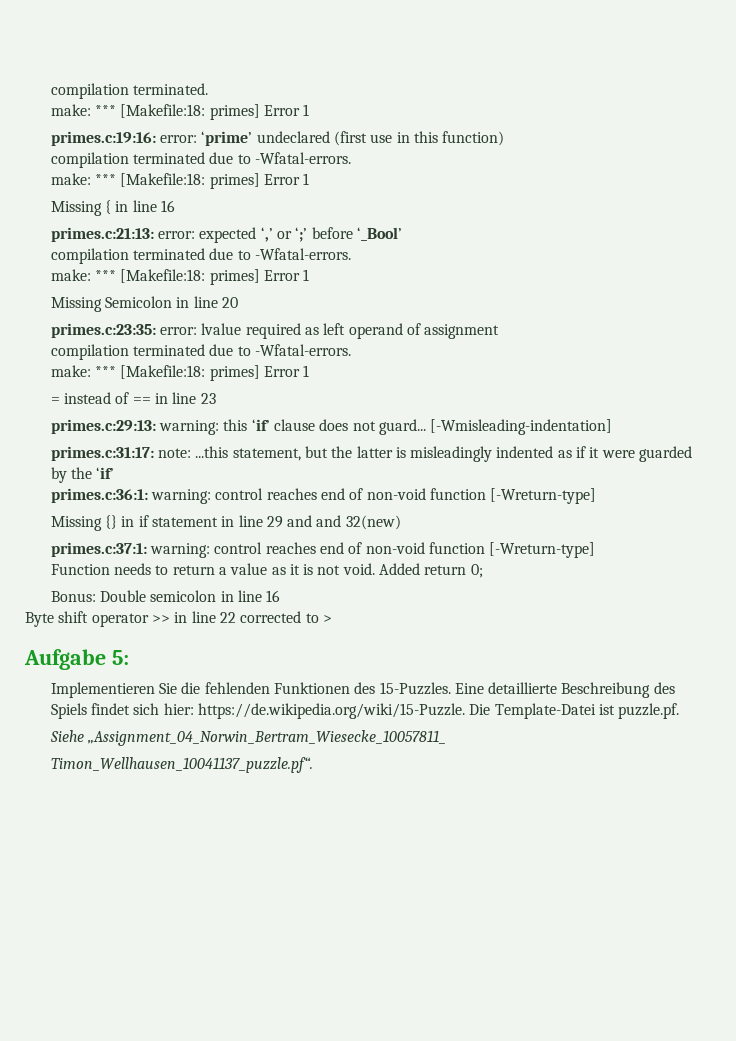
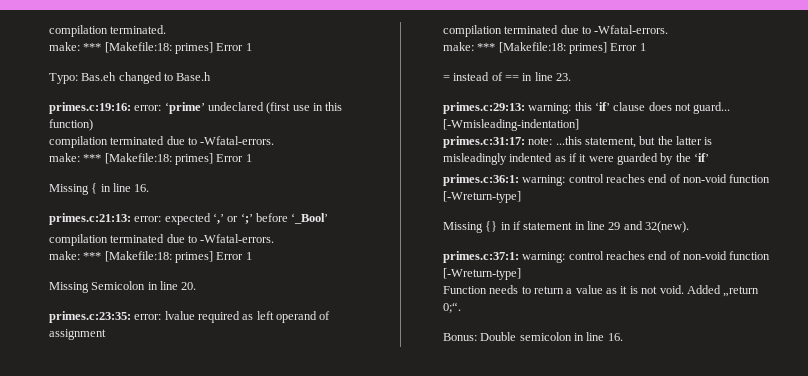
+ Typo: Bas.eh changed to Base.h
- Missing { in line 16
+ Missing { in line 16.
- Missing Semicolon in line 20
+ Missing Semicolon in line 20.
- = instead of == in line 23
+ = instead of == in line 23.
- Missing {} in if statement in line 29 and and 32(new)
+ Missing {} in if statement in line 29 and 32(new).
- Added return 0;
+ Added „return 0;“.
- Bonus: Double semicolon in line 16
- Byte shift operator >> in line 22 corrected to >
- Aufgabe 5:
- Implementieren Sie die fehlenden Funktionen des 15-Puzzles. Eine detaillierte Beschreibung des Spiels findet sich hier: https://de.wikipedia.org/wiki/15-Puzzle. Die Template-Datei ist puzzle.pf.
- Siehe „Assignment_04_Norwin_Bertram_Wiesecke_10057811_
- Timon_Wellhausen_10041137_puzzle.pf“.
+ Bonus: Double semicolon in line 16.

